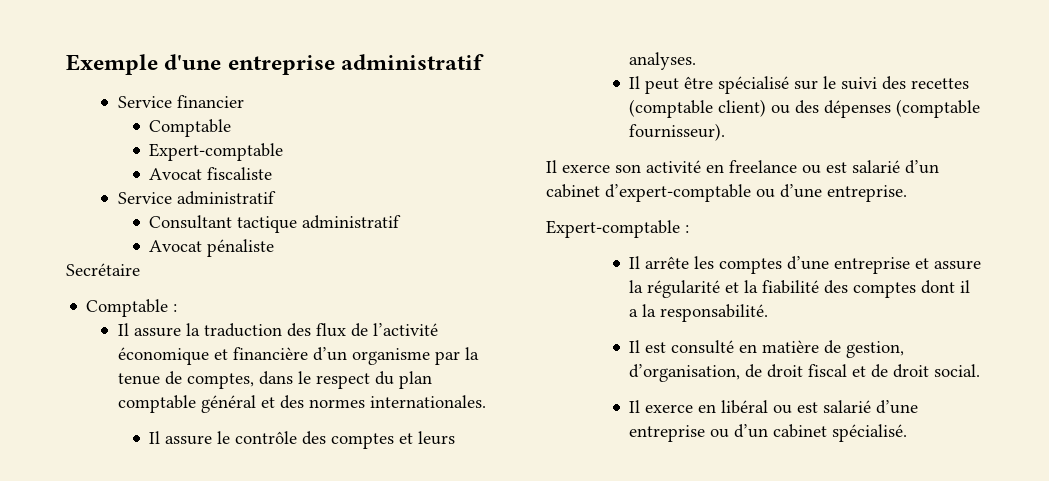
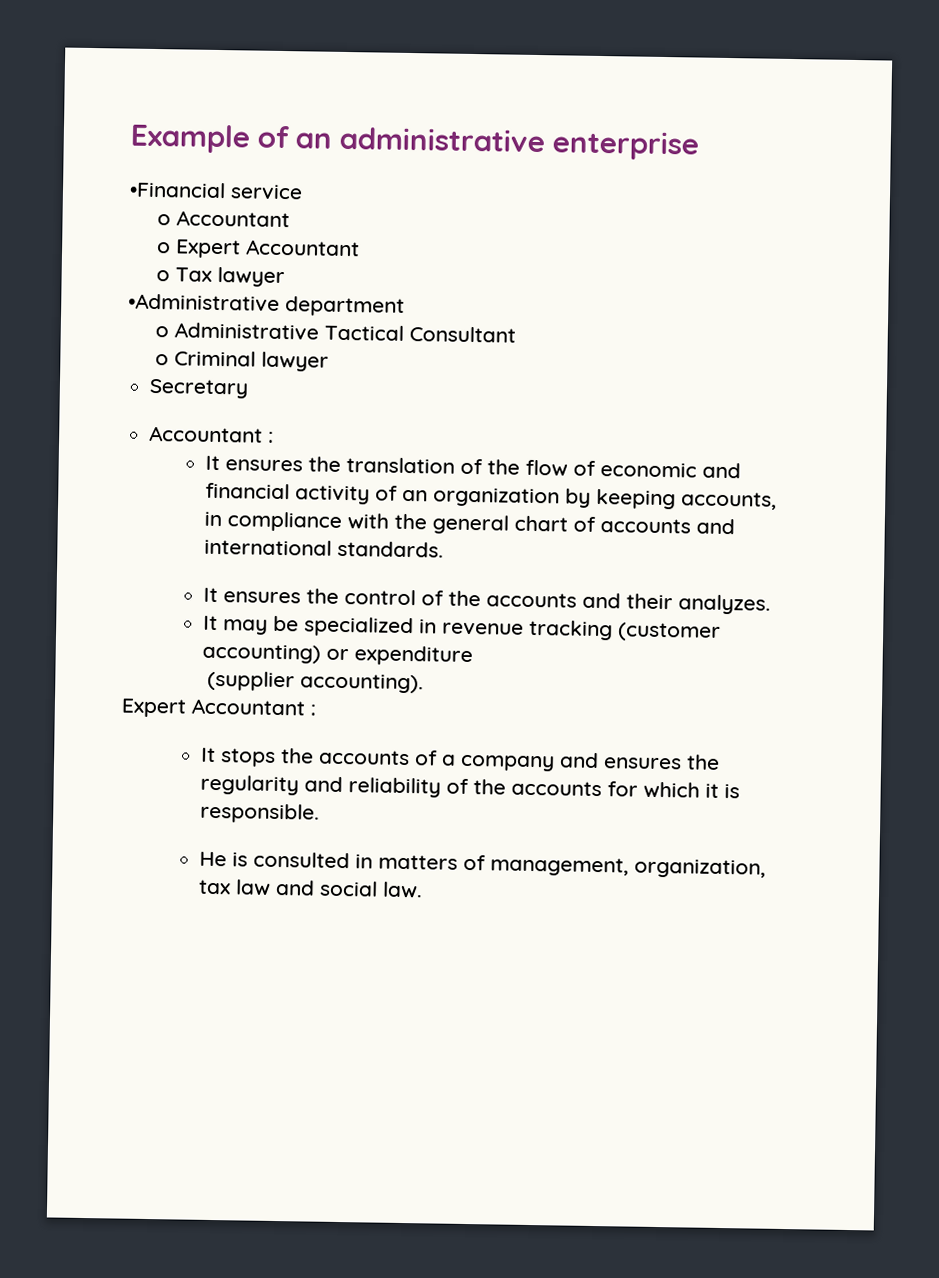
- Exemple d'une entreprise administratif
- Service financier
- Comptable
- Expert-comptable
- Avocat fiscaliste
- Service administratif
- Consultant tactique administratif
- Avocat pénaliste
- Secrétaire
- Comptable :
- Il assure la traduction des flux de l’activité économique et financière d’un organisme par la tenue de comptes, dans le respect du plan comptable général et des normes internationales.
- Il assure le contrôle des comptes et leurs analyses.
- Il peut être spécialisé sur le suivi des recettes (comptable client) ou des dépenses (comptable fournisseur).
- Il exerce son activité en freelance ou est salarié d’un cabinet d’expert-comptable ou d’une entreprise.
- Expert-comptable :
- Il arrête les comptes d’une entreprise et assure la régularité et la fiabilité des comptes dont il a la responsabilité.
- Il est consulté en matière de gestion, d’organisation, de droit fiscal et de droit social.
- Il exerce en libéral ou est salarié d’une entreprise ou d’un cabinet spécialisé.
+ Example of an administrative enterprise
+ •Financial service
+ o Accountant
+ o Expert Accountant
+ o Tax lawyer
+ •Administrative department
+ o Administrative Tactical Consultant
+ o Criminal lawyer
+ Secretary
+ Accountant :
+ It ensures the translation of the flow of economic and financial activity of an organization by keeping accounts, in compliance with the general chart of accounts and international standards.
+ It ensures the control of the accounts and their analyzes.
+ It may be specialized in revenue tracking (customer accounting) or expenditure
+ (supplier accounting).
+ Expert Accountant :
+ It stops the accounts of a company and ensures the regularity and reliability of the accounts for which it is responsible.
+ He is consulted in matters of management, organization, tax law and social law.

